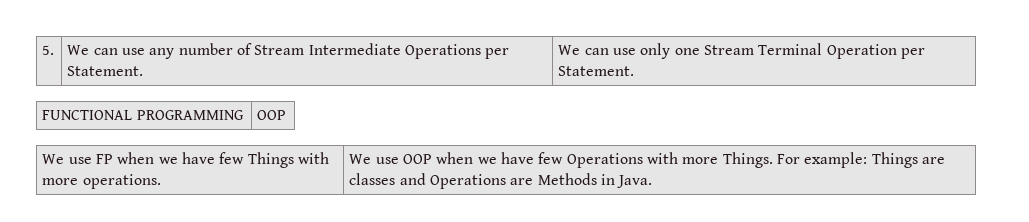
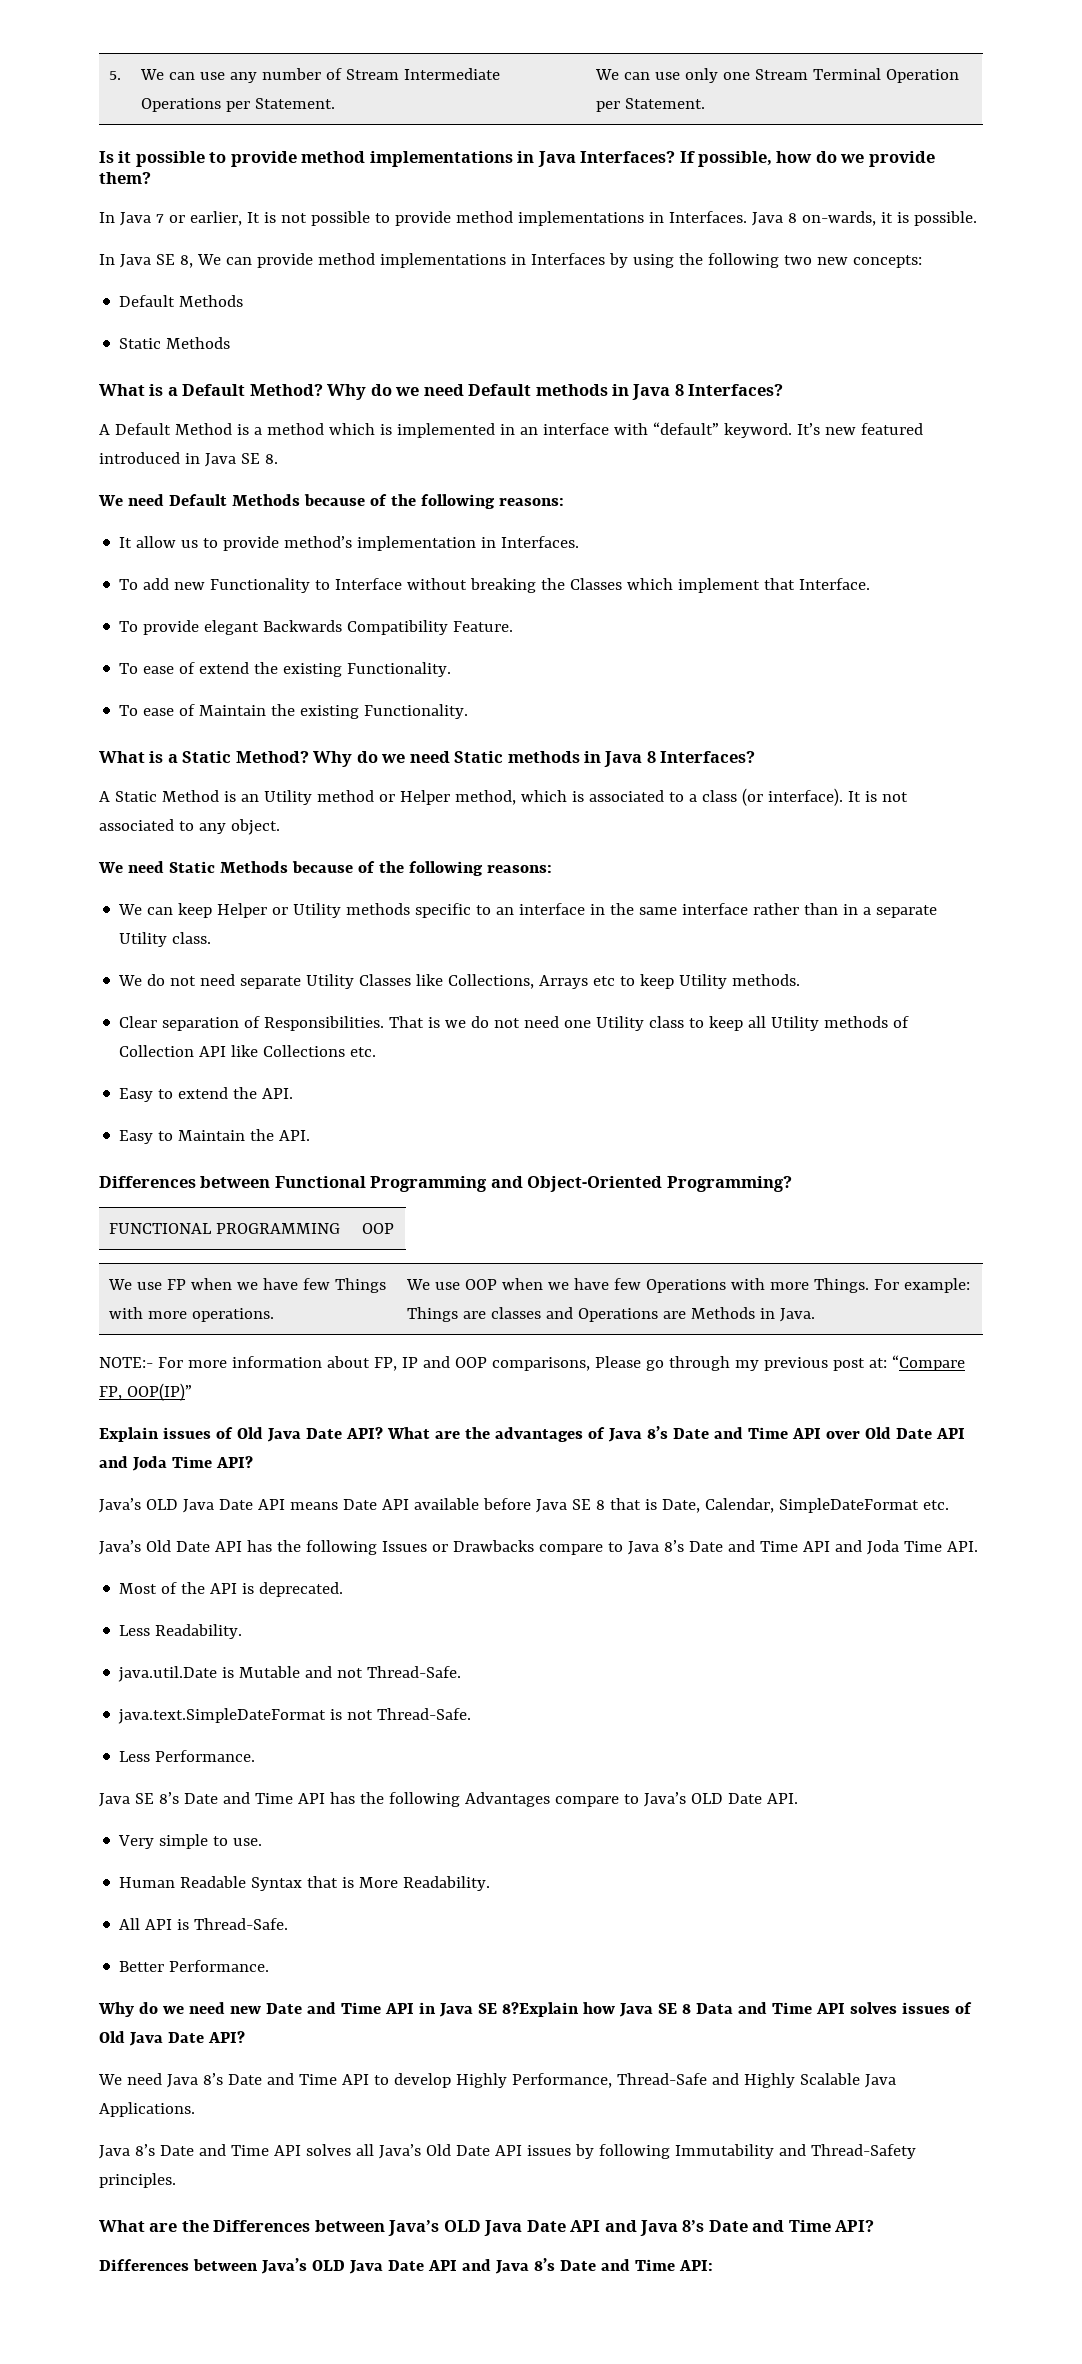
+ Is it possible to provide method implementations in Java Interfaces? If possible, how do we provide them?
+ In Java 7 or earlier, It is not possible to provide method implementations in Interfaces. Java 8 on-wards, it is possible.
+ In Java SE 8, We can provide method implementations in Interfaces by using the following two new concepts:
+ Default Methods
+ Static Methods
+ What is a Default Method? Why do we need Default methods in Java 8 Interfaces?
+ A Default Method is a method which is implemented in an interface with “default” keyword. It’s new featured introduced in Java SE 8.
+ We need Default Methods because of the following reasons:
+ It allow us to provide method’s implementation in Interfaces.
+ To add new Functionality to Interface without breaking the Classes which implement that Interface.
+ To provide elegant Backwards Compatibility Feature.
+ To ease of extend the existing Functionality.
+ To ease of Maintain the existing Functionality.
+ What is a Static Method? Why do we need Static methods in Java 8 Interfaces?
+ A Static Method is an Utility method or Helper method, which is associated to a class (or interface). It is not associated to any object.
+ We need Static Methods because of the following reasons:
+ We can keep Helper or Utility methods specific to an interface in the same interface rather than in a separate Utility class.
+ We do not need separate Utility Classes like Collections, Arrays etc to keep Utility methods.
+ Clear separation of Responsibilities. That is we do not need one Utility class to keep all Utility methods of Collection API like Collections etc.
+ Easy to extend the API.
+ Easy to Maintain the API.
+ Differences between Functional Programming and Object-Oriented Programming?
+ NOTE:- For more information about FP, IP and OOP comparisons, Please go through my previous post at: “Compare FP, OOP(IP)”
+ Explain issues of Old Java Date API? What are the advantages of Java 8’s Date and Time API over Old Date API and Joda Time API?
+ Java’s OLD Java Date API means Date API available before Java SE 8 that is Date, Calendar, SimpleDateFormat etc.
+ Java’s Old Date API has the following Issues or Drawbacks compare to Java 8’s Date and Time API and Joda Time API.
+ Most of the API is deprecated.
+ Less Readability.
+ java.util.Date is Mutable and not Thread-Safe.
+ java.text.SimpleDateFormat is not Thread-Safe.
+ Less Performance.
+ Java SE 8’s Date and Time API has the following Advantages compare to Java’s OLD Date API.
+ Very simple to use.
+ Human Readable Syntax that is More Readability.
+ All API is Thread-Safe.
+ Better Performance.
+ Why do we need new Date and Time API in Java SE 8?Explain how Java SE 8 Data and Time API solves issues of Old Java Date API?
+ We need Java 8’s Date and Time API to develop Highly Performance, Thread-Safe and Highly Scalable Java Applications.
+ Java 8’s Date and Time API solves all Java’s Old Date API issues by following Immutability and Thread-Safety principles.
+ What are the Differences between Java’s OLD Java Date API and Java 8’s Date and Time API?
+ Differences between Java’s OLD Java Date API and Java 8’s Date and Time API:

